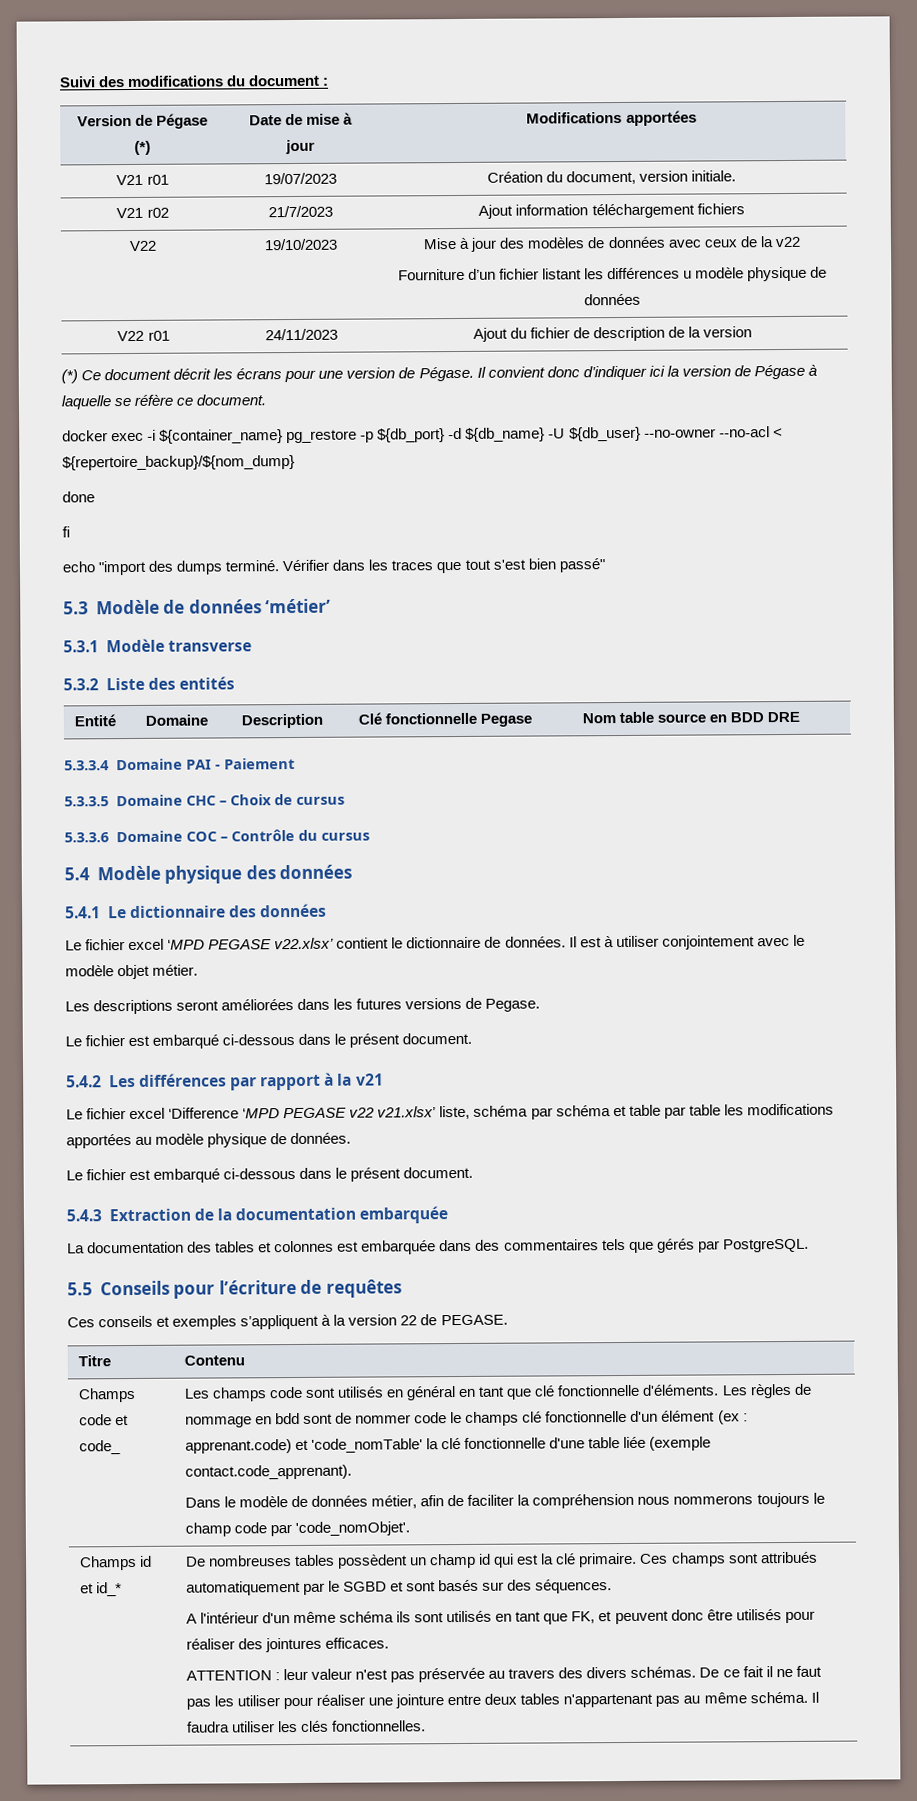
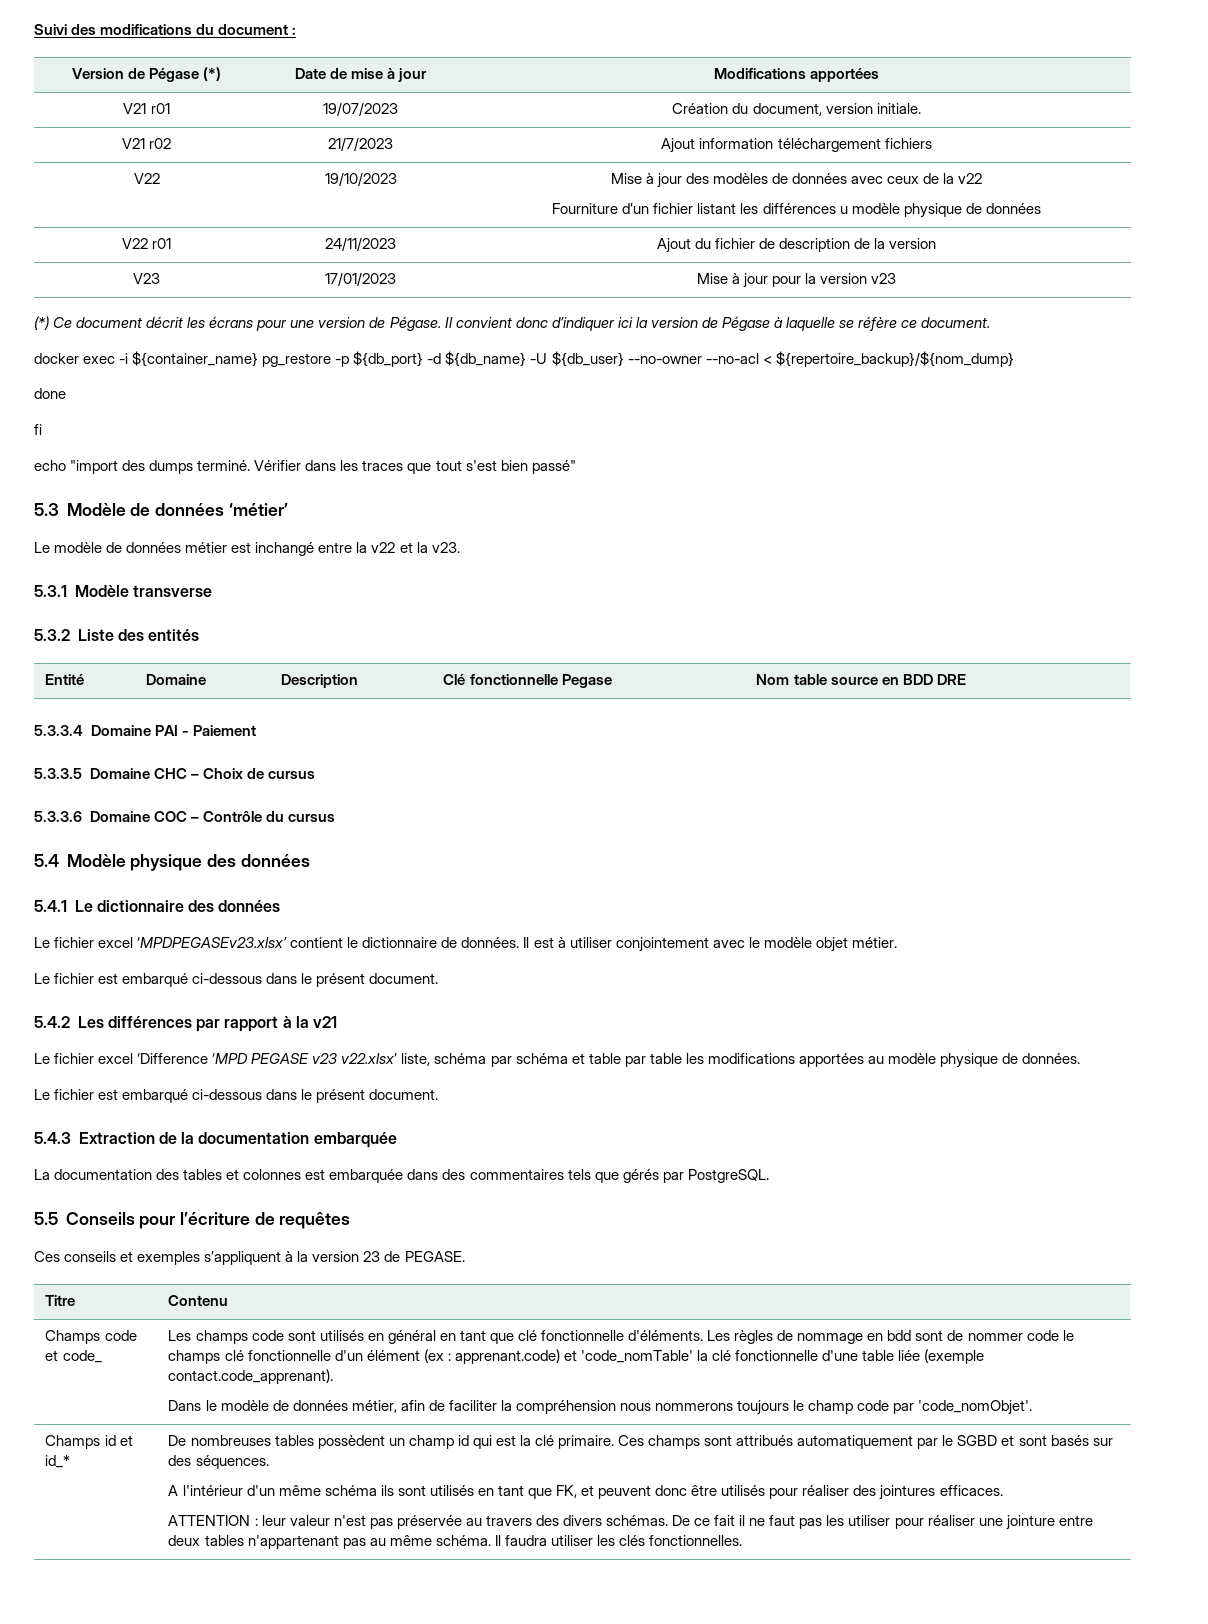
+ V23 | 17/01/2023 | Mise à jour pour la version v23
+ Le modèle de données métier est inchangé entre la v22 et la v23.
- Le fichier excel ‘MPD PEGASE v22.xlsx’ contient le dictionnaire de données.
+ Le fichier excel ‘MPDPEGASEv23.xlsx’ contient le dictionnaire de données.
- Les descriptions seront améliorées dans les futures versions de Pegase.
- Le fichier excel ‘Difference ‘MPD PEGASE v22 v21.xlsx’ liste, schéma par schéma et table par table les modifications apportées au modèle physique de données.
+ Le fichier excel ‘Difference ‘MPD PEGASE v23 v22.xlsx’ liste, schéma par schéma et table par table les modifications apportées au modèle physique de données.
- Ces conseils et exemples s’appliquent à la version 22 de PEGASE.
+ Ces conseils et exemples s’appliquent à la version 23 de PEGASE.

